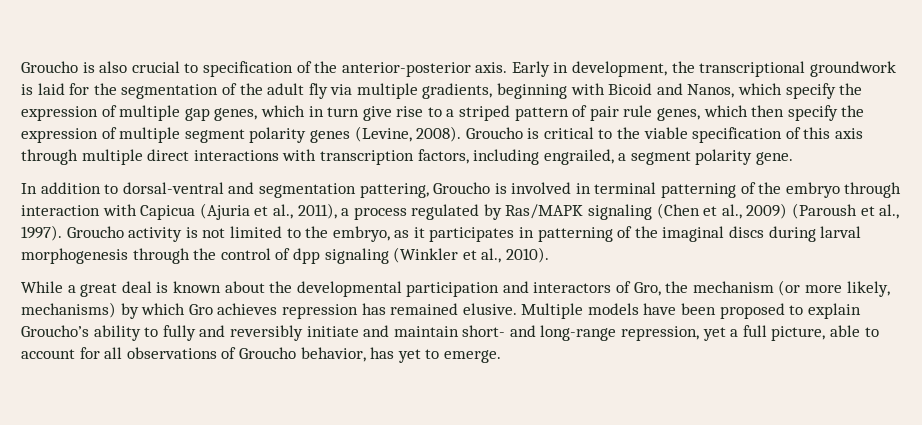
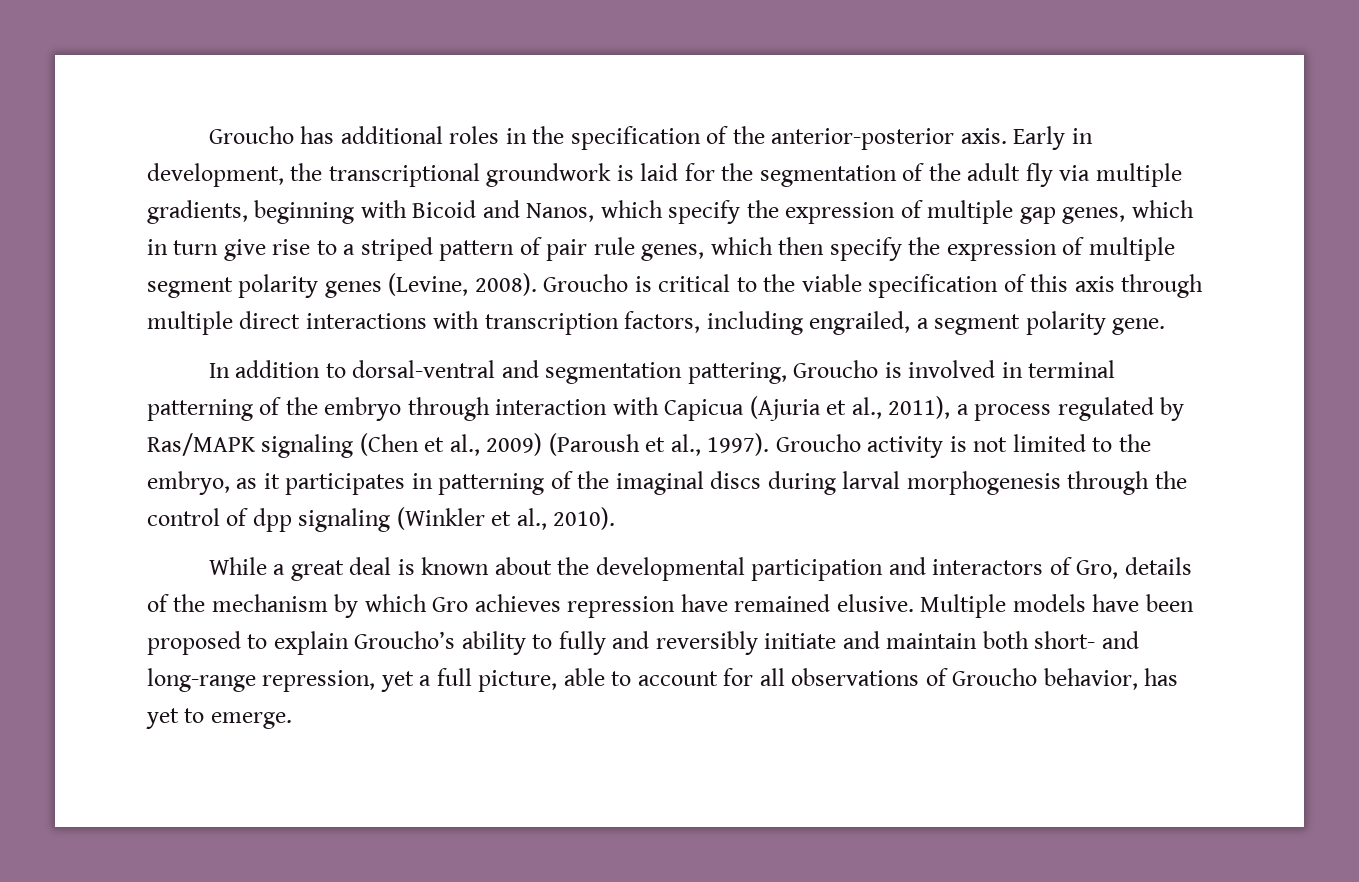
- Groucho is also crucial to specification of the anterior-posterior axis.
+ Groucho has additional roles in the specification of the anterior-posterior axis.
- While a great deal is known about the developmental participation and interactors of Gro, the mechanism (or more likely, mechanisms) by which Gro achieves repression has remained elusive.
+ While a great deal is known about the developmental participation and interactors of Gro, details of the mechanism by which Gro achieves repression have remained elusive.
- Multiple models have been proposed to explain Groucho’s ability to fully and reversibly initiate and maintain short- and long-range repression, yet a full picture, able to account for all observations of Groucho behavior, has yet to emerge.
+ Multiple models have been proposed to explain Groucho’s ability to fully and reversibly initiate and maintain both short- and long-range repression, yet a full picture, able to account for all observations of Groucho behavior, has yet to emerge.

